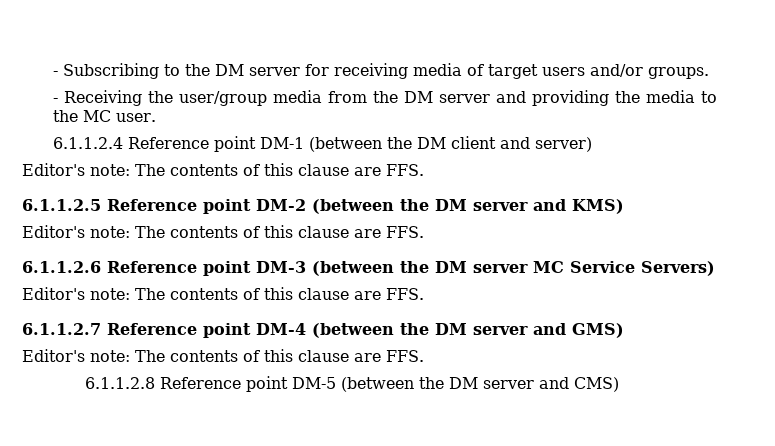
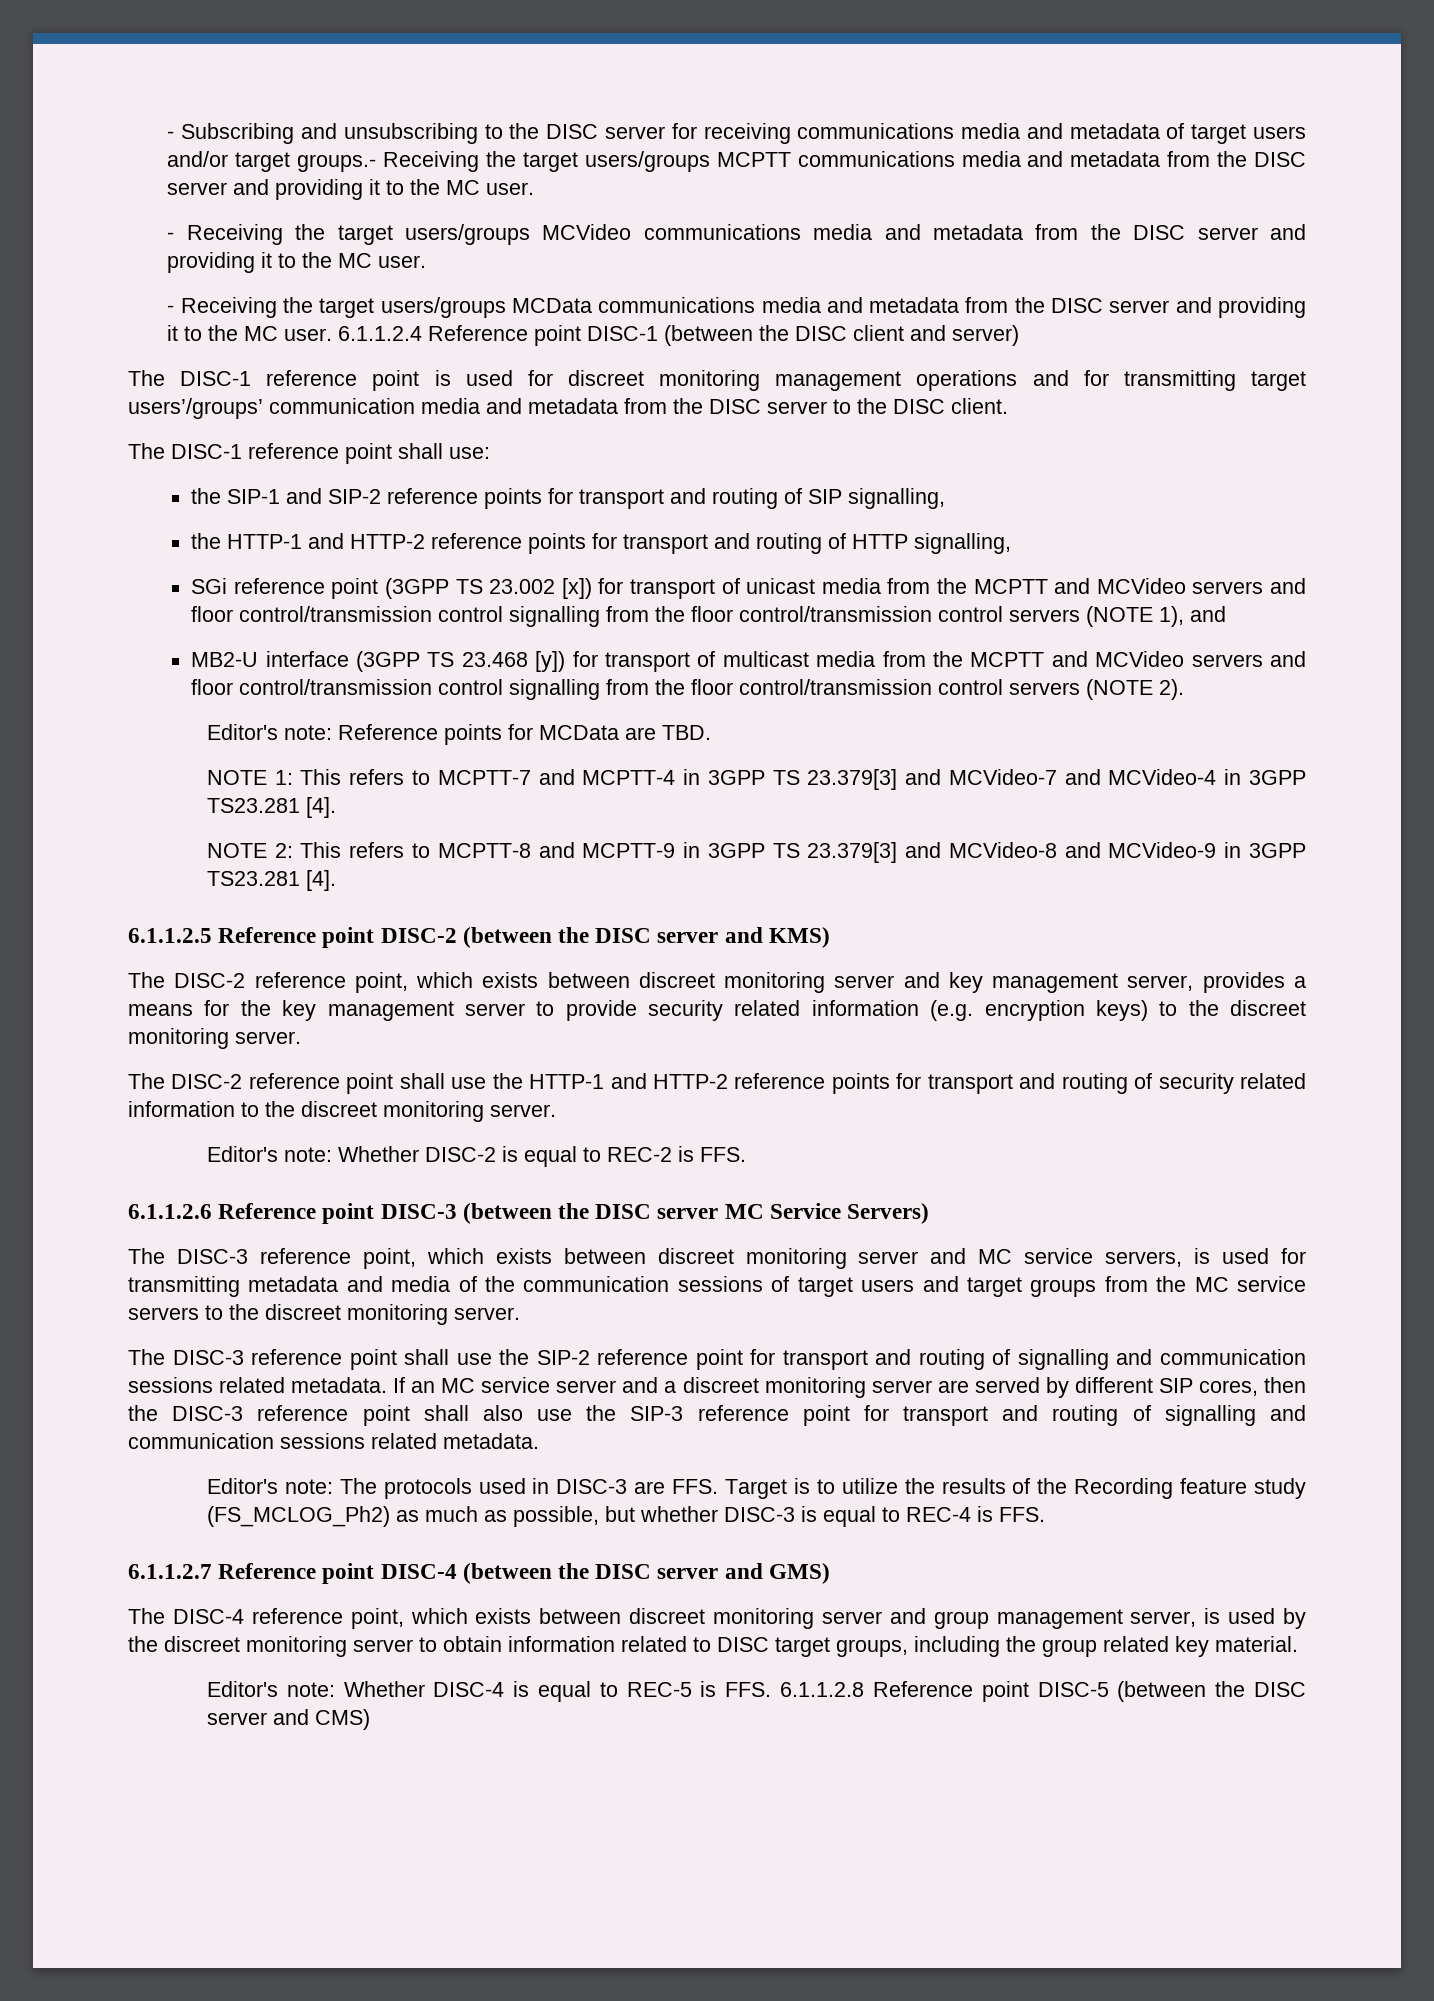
- - Subscribing to the DM server for receiving media of target users and/or groups.
- - Receiving the user/group media from the DM server and providing the media to the MC user.
- 6.1.1.2.4 Reference point DM-1 (between the DM client and server)
- Editor's note: The contents of this clause are FFS.
+ - Subscribing and unsubscribing to the DISC server for receiving communications media and metadata of target users and/or target groups.- Receiving the target users/groups MCPTT communications media and metadata from the DISC server and providing it to the MC user.
+ - Receiving the target users/groups MCVideo communications media and metadata from the DISC server and providing it to the MC user.
+ - Receiving the target users/groups MCData communications media and metadata from the DISC server and providing it to the MC user. 6.1.1.2.4 Reference point DISC-1 (between the DISC client and server)
+ The DISC-1 reference point is used for discreet monitoring management operations and for transmitting target users’/groups’ communication media and metadata from the DISC server to the DISC client.
+ The DISC-1 reference point shall use:
+ the SIP-1 and SIP-2 reference points for transport and routing of SIP signalling,
+ the HTTP-1 and HTTP-2 reference points for transport and routing of HTTP signalling,
+ SGi reference point (3GPP TS 23.002 [x]) for transport of unicast media from the MCPTT and MCVideo servers and floor control/transmission control signalling from the floor control/transmission control servers (NOTE 1), and
+ MB2-U interface (3GPP TS 23.468 [y]) for transport of multicast media from the MCPTT and MCVideo servers and floor control/transmission control signalling from the floor control/transmission control servers (NOTE 2).
+ Editor's note: Reference points for MCData are TBD.
+ NOTE 1: This refers to MCPTT-7 and MCPTT-4 in 3GPP TS 23.379[3] and MCVideo-7 and MCVideo-4 in 3GPP TS23.281 [4].
+ NOTE 2: This refers to MCPTT-8 and MCPTT-9 in 3GPP TS 23.379[3] and MCVideo-8 and MCVideo-9 in 3GPP TS23.281 [4].
- 6.1.1.2.5 Reference point DM-2 (between the DM server and KMS)
- Editor's note: The contents of this clause are FFS.
+ 6.1.1.2.5 Reference point DISC-2 (between the DISC server and KMS)
+ The DISC-2 reference point, which exists between discreet monitoring server and key management server, provides a means for the key management server to provide security related information (e.g. encryption keys) to the discreet monitoring server.
+ The DISC-2 reference point shall use the HTTP-1 and HTTP-2 reference points for transport and routing of security related information to the discreet monitoring server.
+ Editor's note: Whether DISC-2 is equal to REC-2 is FFS.
- 6.1.1.2.6 Reference point DM-3 (between the DM server MC Service Servers)
- Editor's note: The contents of this clause are FFS.
+ 6.1.1.2.6 Reference point DISC-3 (between the DISC server MC Service Servers)
+ The DISC-3 reference point, which exists between discreet monitoring server and MC service servers, is used for transmitting metadata and media of the communication sessions of target users and target groups from the MC service servers to the discreet monitoring server.
+ The DISC-3 reference point shall use the SIP-2 reference point for transport and routing of signalling and communication sessions related metadata. If an MC service server and a discreet monitoring server are served by different SIP cores, then the DISC-3 reference point shall also use the SIP-3 reference point for transport and routing of signalling and communication sessions related metadata.
+ Editor's note: The protocols used in DISC-3 are FFS. Target is to utilize the results of the Recording feature study (FS_MCLOG_Ph2) as much as possible, but whether DISC-3 is equal to REC-4 is FFS.
- 6.1.1.2.7 Reference point DM-4 (between the DM server and GMS)
- Editor's note: The contents of this clause are FFS.
- 6.1.1.2.8 Reference point DM-5 (between the DM server and CMS)
+ 6.1.1.2.7 Reference point DISC-4 (between the DISC server and GMS)
+ The DISC-4 reference point, which exists between discreet monitoring server and group management server, is used by the discreet monitoring server to obtain information related to DISC target groups, including the group related key material.
+ Editor's note: Whether DISC-4 is equal to REC-5 is FFS. 6.1.1.2.8 Reference point DISC-5 (between the DISC server and CMS)

